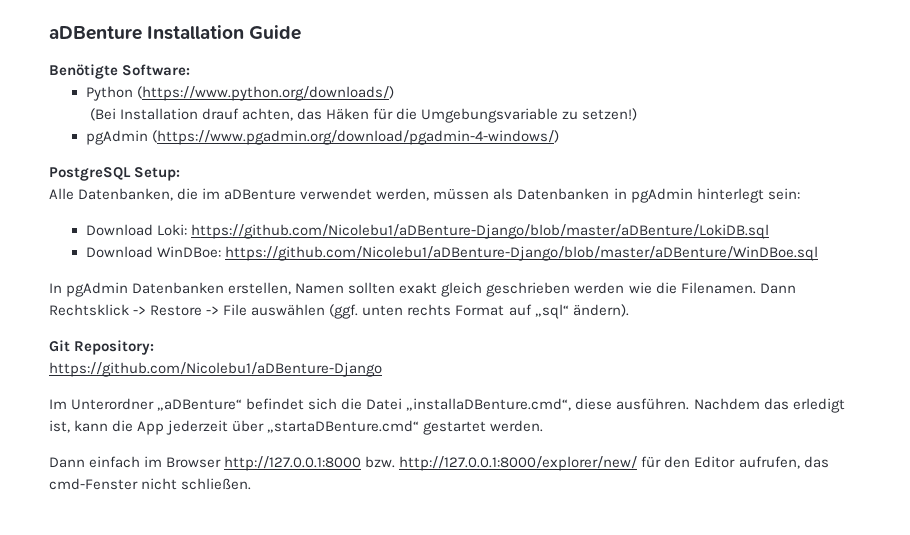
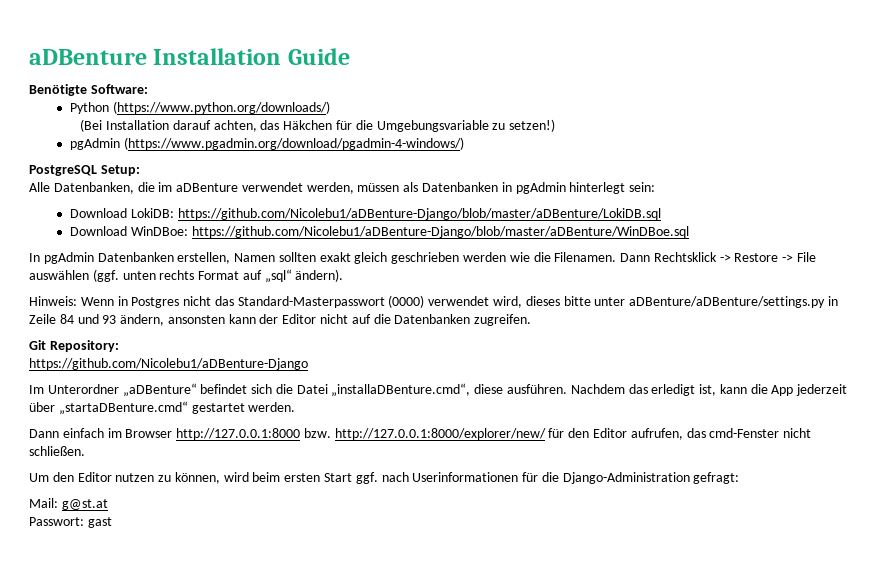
- (Bei Installation drauf achten, das Häken für die Umgebungsvariable zu setzen!)
+ (Bei Installation darauf achten, das Häkchen für die Umgebungsvariable zu setzen!)
- Download Loki: https://github.com/Nicolebu1/aDBenture-Django/blob/master/aDBenture/LokiDB.sql
+ Download LokiDB: https://github.com/Nicolebu1/aDBenture-Django/blob/master/aDBenture/LokiDB.sql
+ Hinweis: Wenn in Postgres nicht das Standard-Masterpasswort (0000) verwendet wird, dieses bitte unter aDBenture/aDBenture/settings.py in Zeile 84 und 93 ändern, ansonsten kann der Editor nicht auf die Datenbanken zugreifen.
+ Um den Editor nutzen zu können, wird beim ersten Start ggf. nach Userinformationen für die Django-Administration gefragt:
+ Mail: g@st.at
+ Passwort: gast

